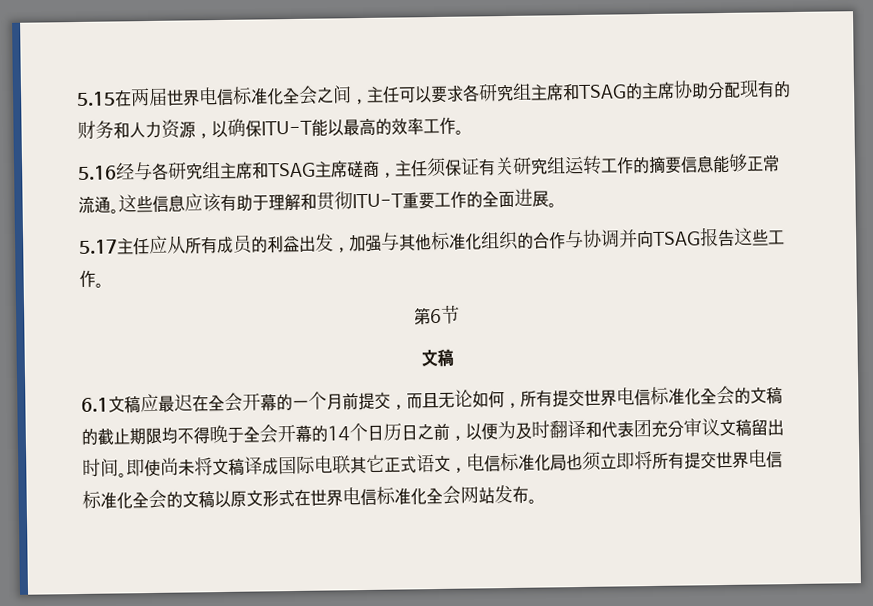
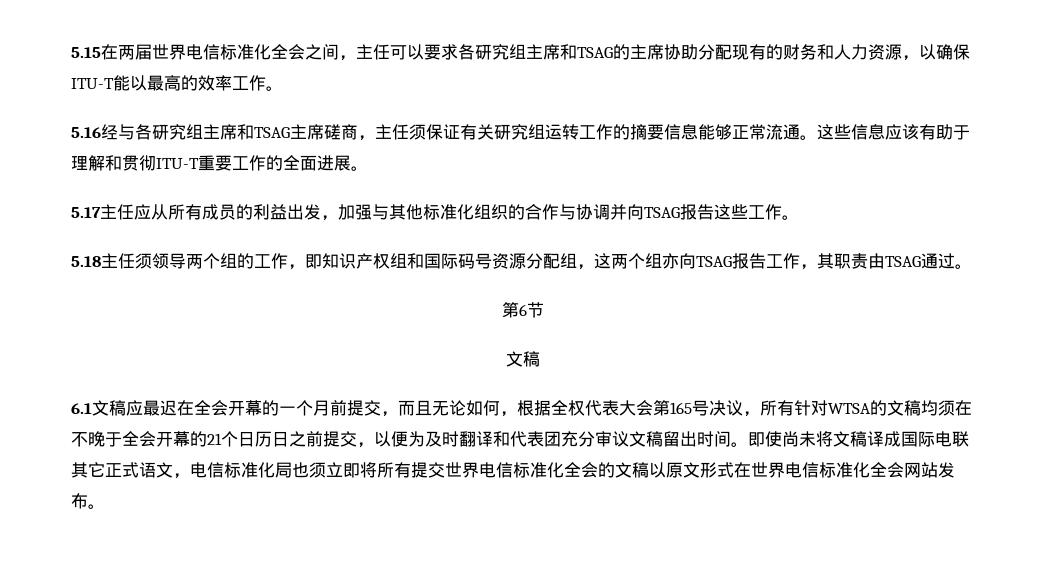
+ 5.18主任须领导两个组的工作，即知识产权组和国际码号资源分配组，这两个组亦向TSAG报告工作，其职责由TSAG通过。
- 6.1文稿应最迟在全会开幕的一个月前提交，而且无论如何，所有提交世界电信标准化全会的文稿的截止期限均不得晚于全会开幕的14个日历日之前，以便为及时翻译和代表团充分审议文稿留出时间。
+ 6.1文稿应最迟在全会开幕的一个月前提交，而且无论如何，根据全权代表大会第165号决议，所有针对WTSA的文稿均须在不晚于全会开幕的21个日历日之前提交，以便为及时翻译和代表团充分审议文稿留出时间。

